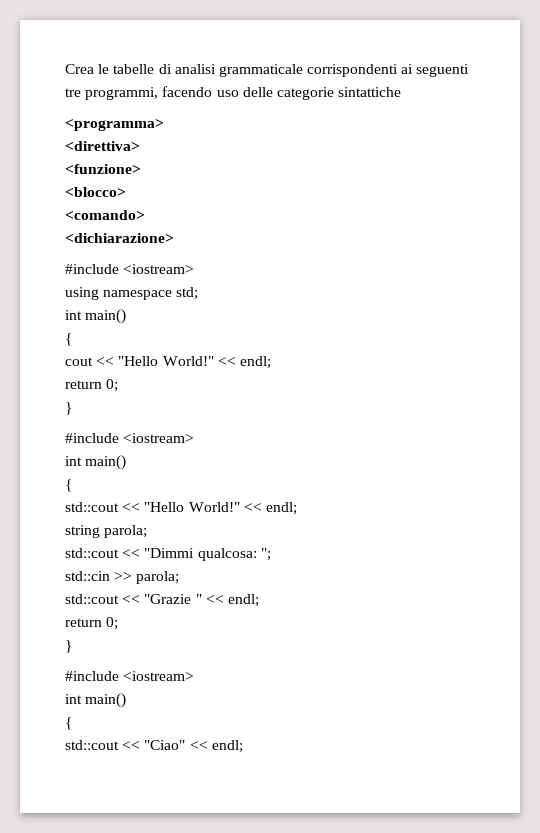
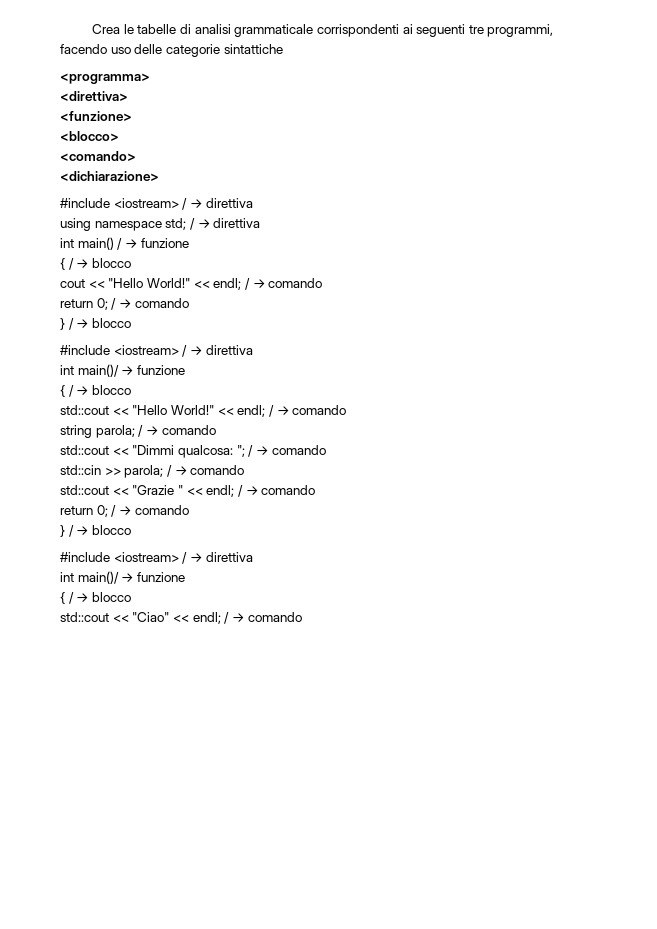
  <dichiarazione>
- #include <iostream>
+ #include <iostream> / → direttiva
- using namespace std;
- int main()
- {
+ using namespace std; / → direttiva
+ int main() / → funzione
+ { / → blocco
- cout << "Hello World!" << endl;
- return 0;
- }
- #include <iostream>
- int main()
- {
+ cout << "Hello World!" << endl; / → comando
+ return 0; / → comando
+ } / → blocco
+ #include <iostream> / → direttiva
+ int main()/ → funzione
+ { / → blocco
- std::cout << "Hello World!" << endl;
+ std::cout << "Hello World!" << endl; / → comando
- string parola;
+ string parola; / → comando
- std::cout << "Dimmi qualcosa: ";
+ std::cout << "Dimmi qualcosa: "; / → comando
- std::cin >> parola;
+ std::cin >> parola; / → comando
- std::cout << "Grazie " << endl;
- return 0;
- }
- #include <iostream>
- int main()
- {
+ std::cout << "Grazie " << endl; / → comando
+ return 0; / → comando
+ } / → blocco
+ #include <iostream> / → direttiva
+ int main()/ → funzione
+ { / → blocco
- std::cout << "Ciao" << endl;
+ std::cout << "Ciao" << endl; / → comando

